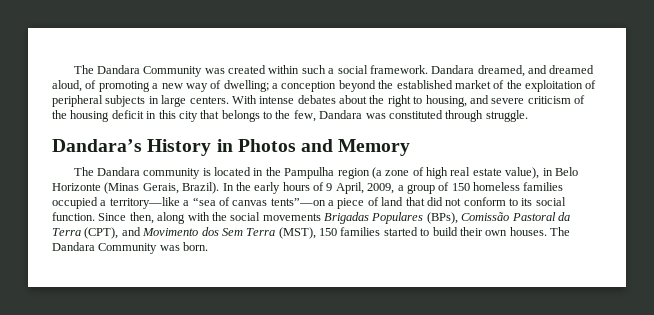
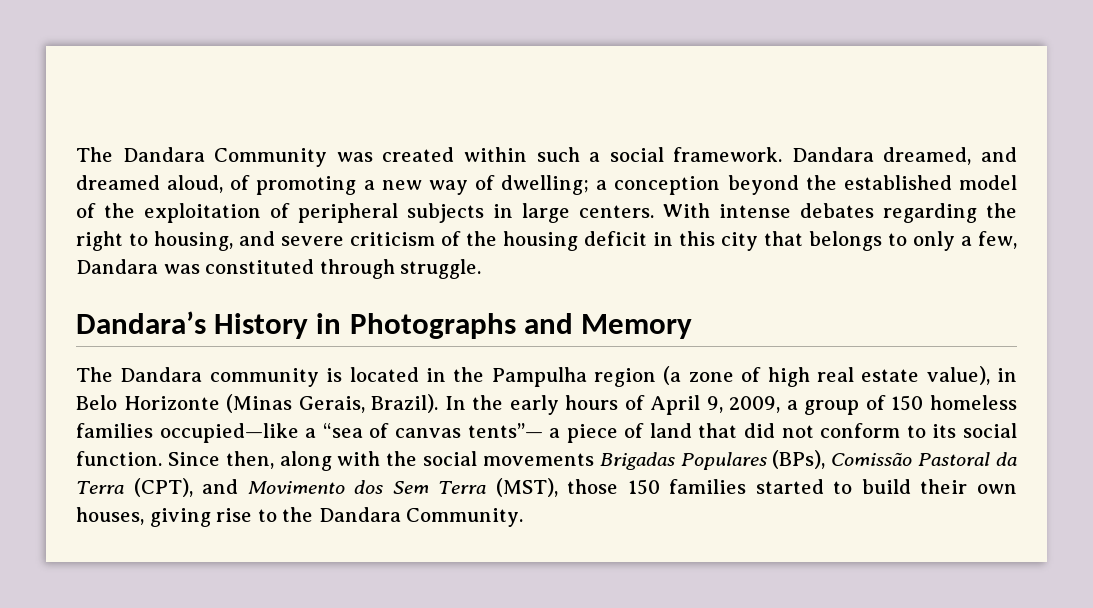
- Dandara dreamed, and dreamed aloud, of promoting a new way of dwelling; a conception beyond the established market of the exploitation of peripheral subjects in large centers.
+ Dandara dreamed, and dreamed aloud, of promoting a new way of dwelling; a conception beyond the established model of the exploitation of peripheral subjects in large centers.
- With intense debates about the right to housing, and severe criticism of the housing deficit in this city that belongs to the few, Dandara was constituted through struggle.
+ With intense debates regarding the right to housing, and severe criticism of the housing deficit in this city that belongs to only a few, Dandara was constituted through struggle.
- Dandara’s History in Photos and Memory
+ Dandara’s History in Photographs and Memory
- In the early hours of 9 April, 2009, a group of 150 homeless families occupied a territory—like a “sea of canvas tents”—on a piece of land that did not conform to its social function.
+ In the early hours of April 9, 2009, a group of 150 homeless families occupied—like a “sea of canvas tents”— a piece of land that did not conform to its social function.
- Since then, along with the social movements Brigadas Populares (BPs), Comissão Pastoral da Terra (CPT), and Movimento dos Sem Terra (MST), 150 families started to build their own houses. The Dandara Community was born.
+ Since then, along with the social movements Brigadas Populares (BPs), Comissão Pastoral da Terra (CPT), and Movimento dos Sem Terra (MST), those 150 families started to build their own houses, giving rise to the Dandara Community.

